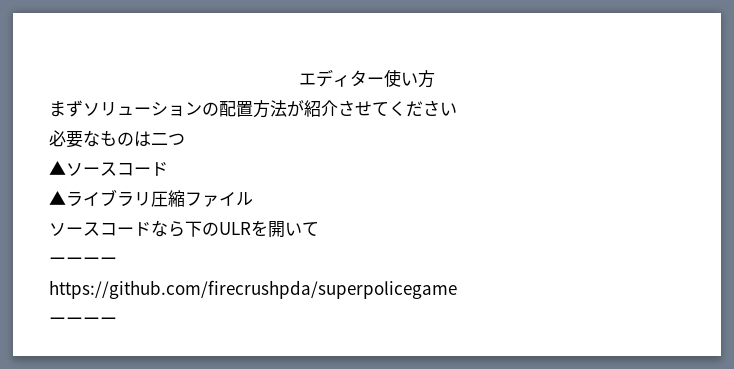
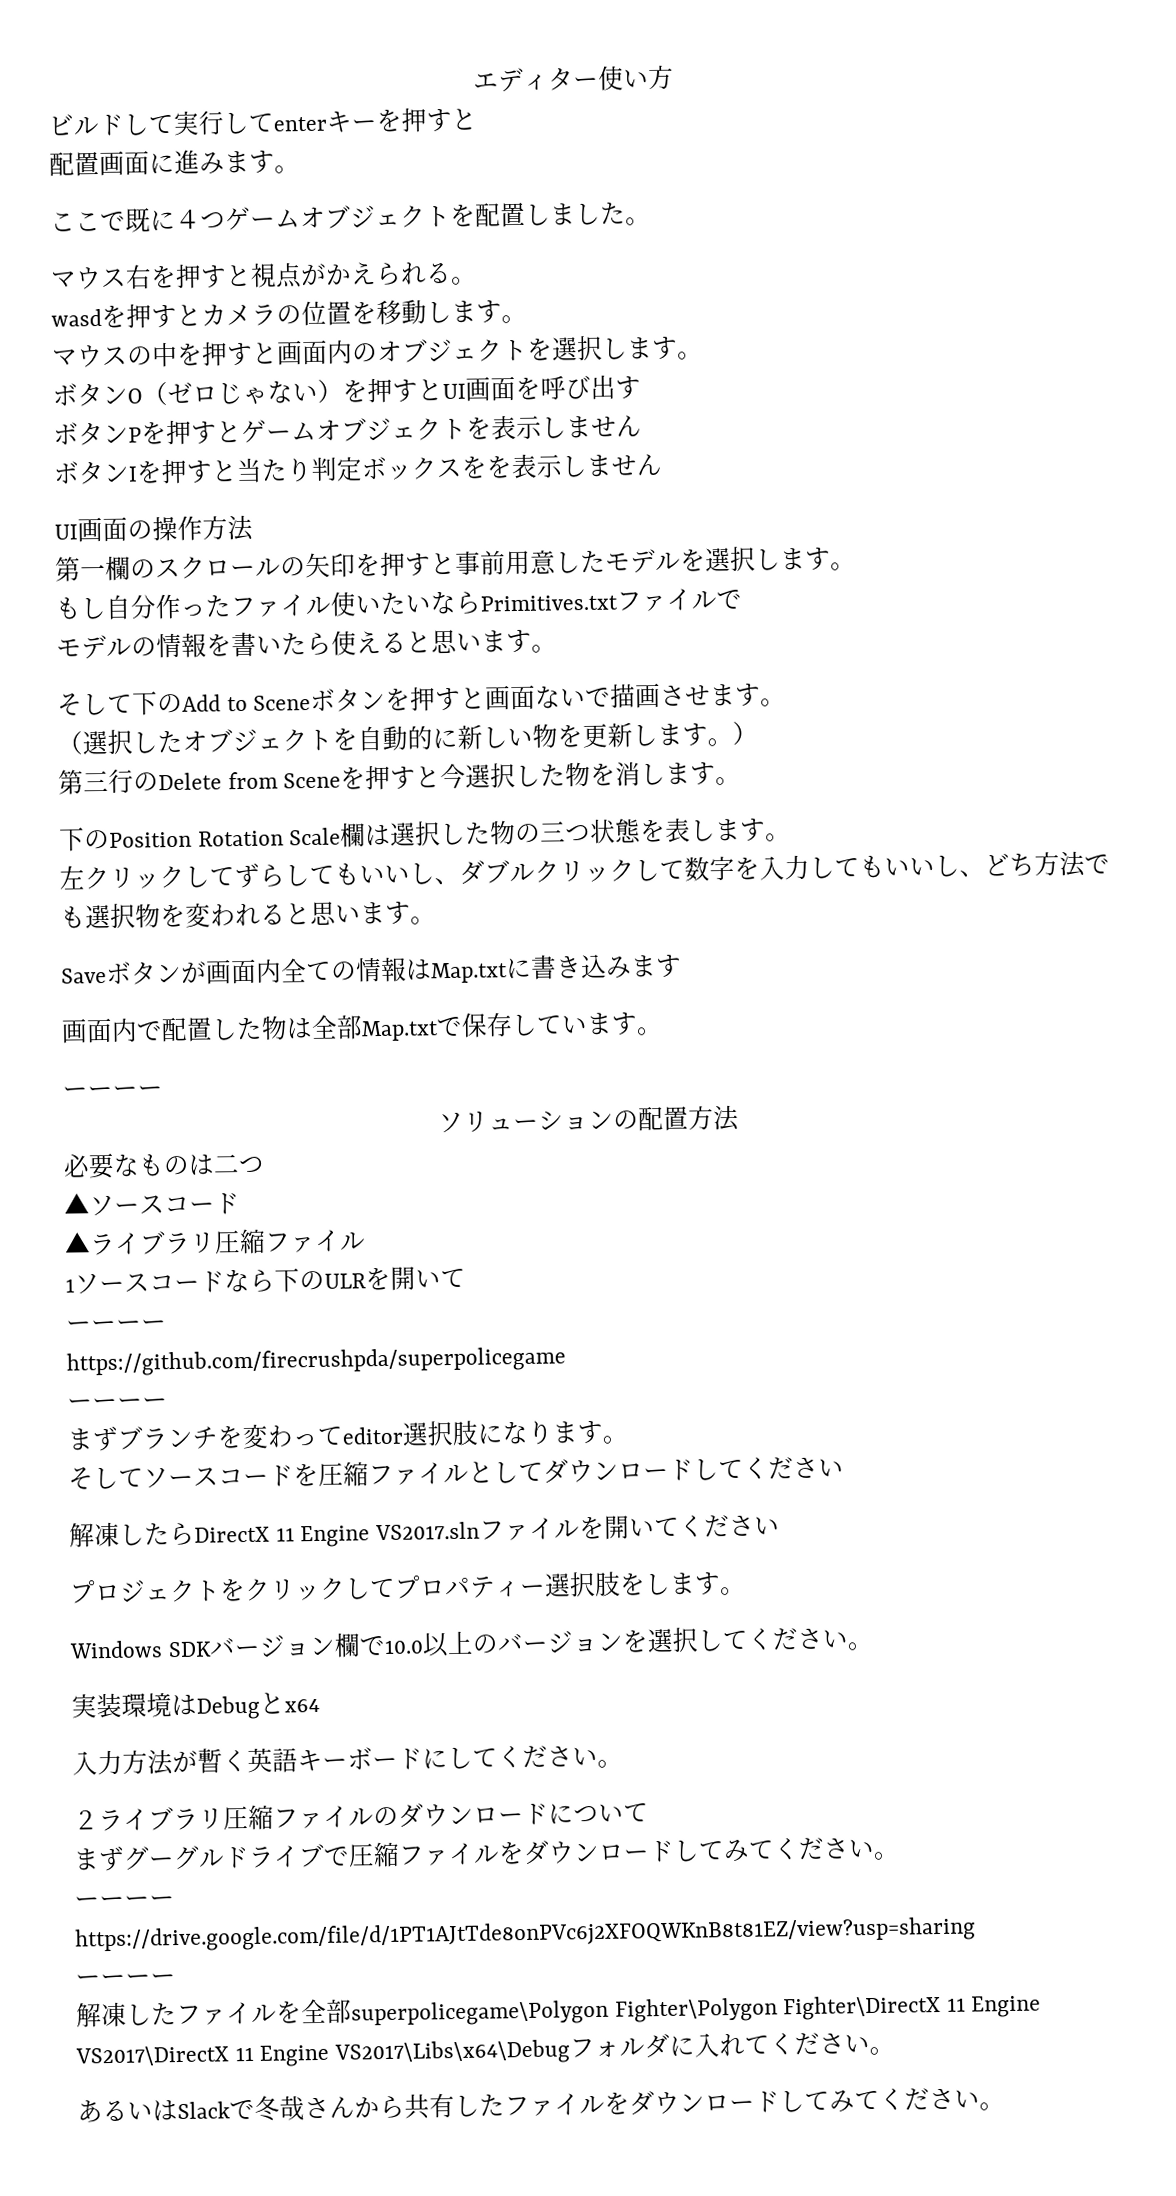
- まずソリューションの配置方法が紹介させてください
+ ビルドして実行してenterキーを押すと
+ 配置画面に進みます。
+ ここで既に４つゲームオブジェクトを配置しました。
+ マウス右を押すと視点がかえられる。
+ wasdを押すとカメラの位置を移動します。
+ マウスの中を押すと画面内のオブジェクトを選択します。
+ ボタンO（ゼロじゃない）を押すとUI画面を呼び出す
+ ボタンPを押すとゲームオブジェクトを表示しません
+ ボタンIを押すと当たり判定ボックスをを表示しません
+ UI画面の操作方法
+ 第一欄のスクロールの矢印を押すと事前用意したモデルを選択します。
+ もし自分作ったファイル使いたいならPrimitives.txtファイルで
+ モデルの情報を書いたら使えると思います。
+ そして下のAdd to Sceneボタンを押すと画面ないで描画させます。
+ （選択したオブジェクトを自動的に新しい物を更新します。）
+ 第三行のDelete from Sceneを押すと今選択した物を消します。
+ 下のPosition Rotation Scale欄は選択した物の三つ状態を表します。
+ 左クリックしてずらしてもいいし、ダブルクリックして数字を入力してもいいし、どち方法でも選択物を変われると思います。
+ Saveボタンが画面内全ての情報はMap.txtに書き込みます
+ 画面内で配置した物は全部Map.txtで保存しています。
+ ーーーー
+ ソリューションの配置方法
- ソースコードなら下のULRを開いて
+ 1ソースコードなら下のULRを開いて
+ まずブランチを変わってeditor選択肢になります。
+ そしてソースコードを圧縮ファイルとしてダウンロードしてください
+ 解凍したらDirectX 11 Engine VS2017.slnファイルを開いてください
+ プロジェクトをクリックしてプロパティー選択肢をします。
+ Windows SDKバージョン欄で10.0以上のバージョンを選択してください。
+ 実装環境はDebugとx64
+ 入力方法が暫く英語キーボードにしてください。
+ ２ライブラリ圧縮ファイルのダウンロードについて
+ まずグーグルドライブで圧縮ファイルをダウンロードしてみてください。
+ ーーーー
+ https://drive.google.com/file/d/1PT1AJtTde8onPVc6j2XFOQWKnB8t81EZ/view?usp=sharing
+ ーーーー
+ 解凍したファイルを全部superpolicegame\Polygon Fighter\Polygon Fighter\DirectX 11 Engine VS2017\DirectX 11 Engine VS2017\Libs\x64\Debugフォルダに入れてください。
+ あるいはSlackで冬哉さんから共有したファイルをダウンロードしてみてください。

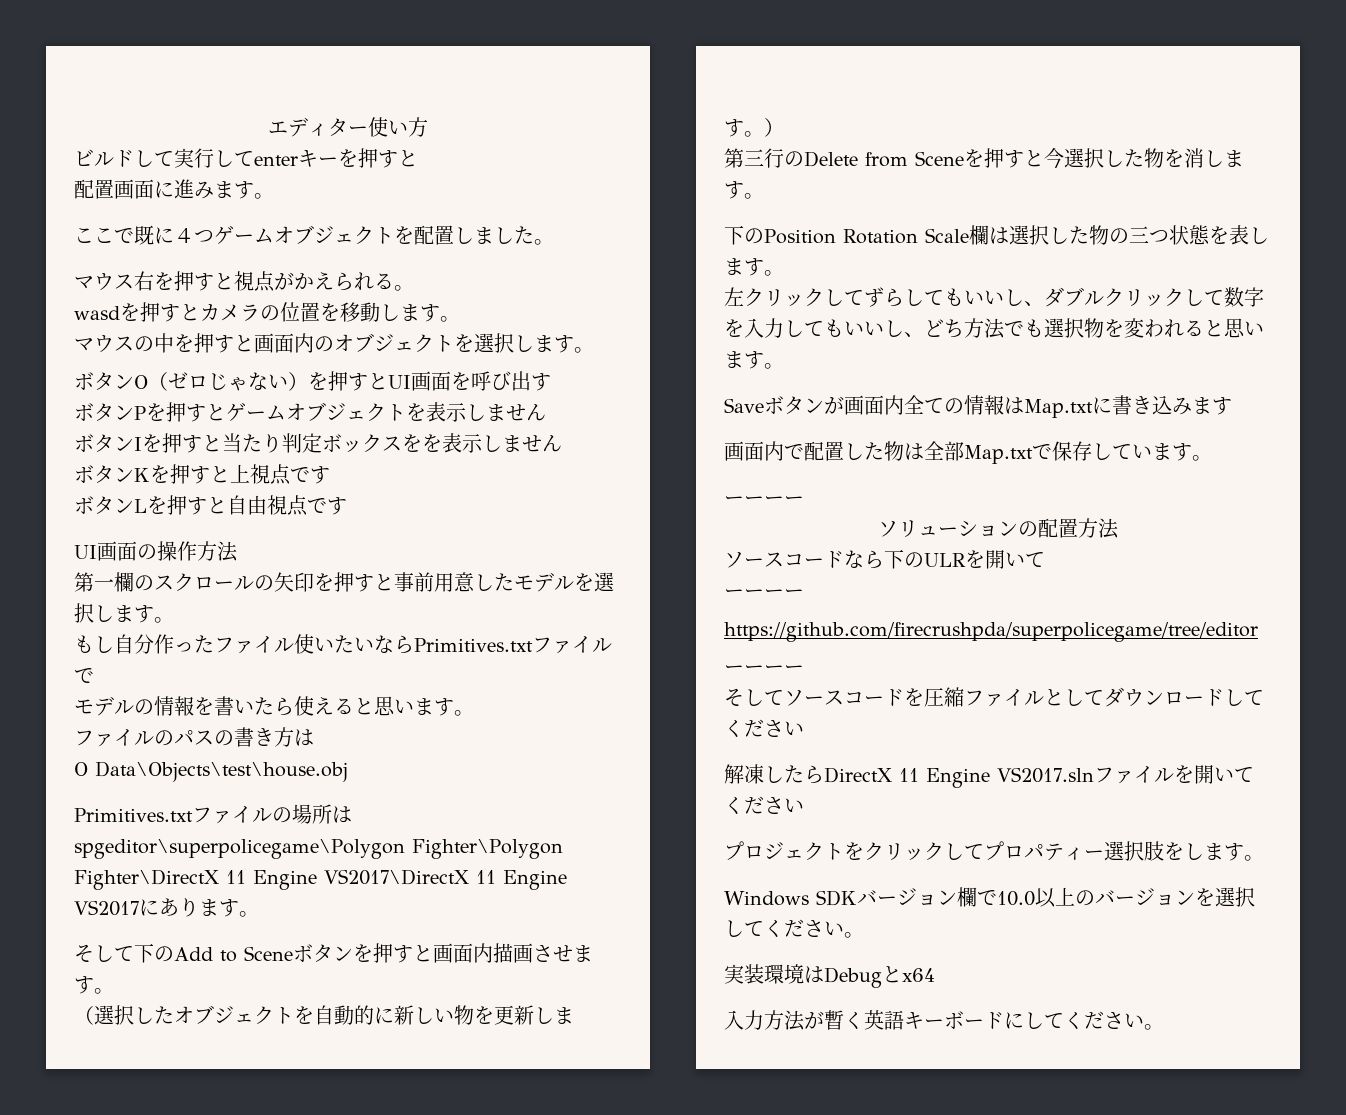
+ ボタンKを押すと上視点です
+ ボタンLを押すと自由視点です
+ ファイルのパスの書き方は
+ O Data\Objects\test\house.obj
+ Primitives.txtファイルの場所はspgeditor\superpolicegame\Polygon Fighter\Polygon Fighter\DirectX 11 Engine VS2017\DirectX 11 Engine VS2017にあります。
- そして下のAdd to Sceneボタンを押すと画面ないで描画させます。
+ そして下のAdd to Sceneボタンを押すと画面内描画させます。
- 必要なものは二つ
- ▲ソースコード
- ▲ライブラリ圧縮ファイル
- 1ソースコードなら下のULRを開いて
+ ソースコードなら下のULRを開いて
- https://github.com/firecrushpda/superpolicegame
+ https://github.com/firecrushpda/superpolicegame/tree/editor
  ーーーー
- まずブランチを変わってeditor選択肢になります。
- ２ライブラリ圧縮ファイルのダウンロードについて
- まずグーグルドライブで圧縮ファイルをダウンロードしてみてください。
- ーーーー
- https://drive.google.com/file/d/1PT1AJtTde8onPVc6j2XFOQWKnB8t81EZ/view?usp=sharing
- ーーーー
- 解凍したファイルを全部superpolicegame\Polygon Fighter\Polygon Fighter\DirectX 11 Engine VS2017\DirectX 11 Engine VS2017\Libs\x64\Debugフォルダに入れてください。
- あるいはSlackで冬哉さんから共有したファイルをダウンロードしてみてください。

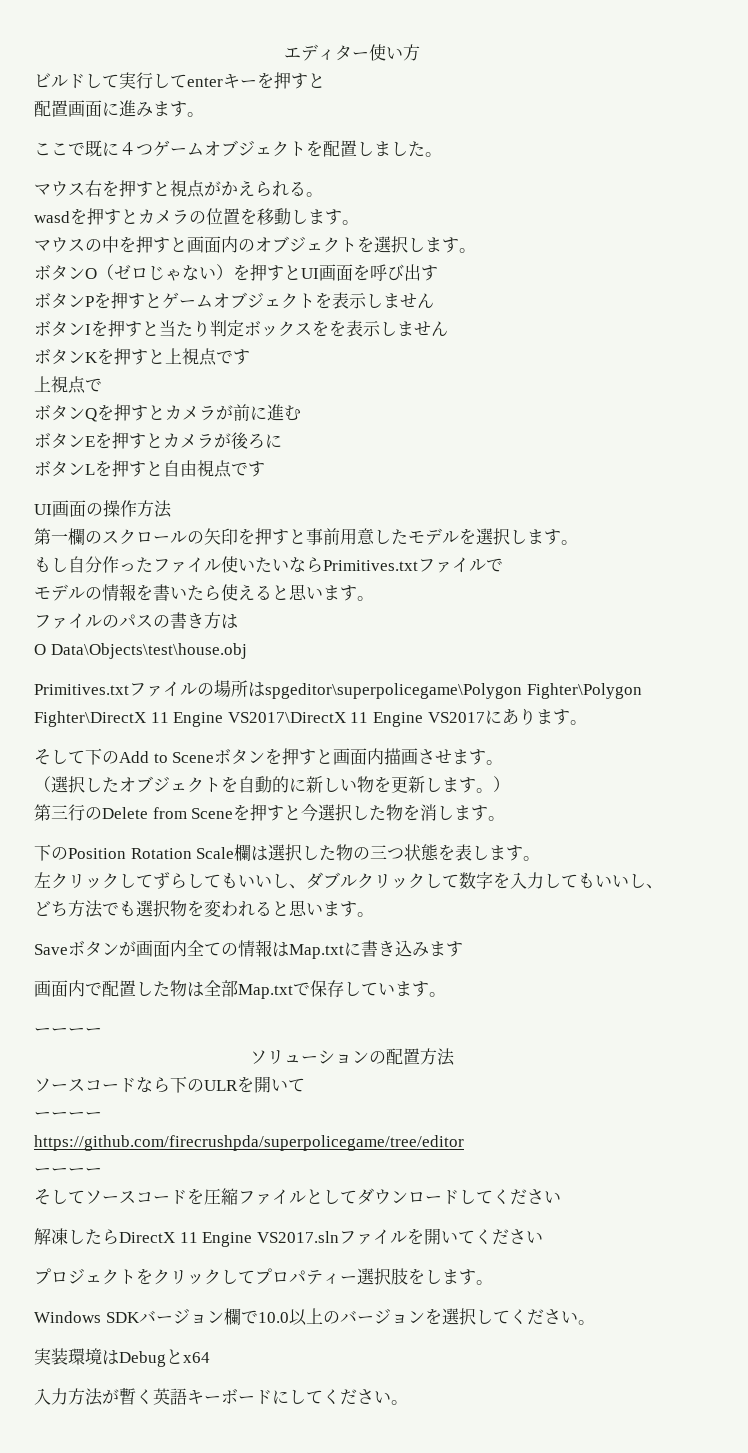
  ボタンKを押すと上視点です
+ 上視点で
+ ボタンQを押すとカメラが前に進む
+ ボタンEを押すとカメラが後ろに

